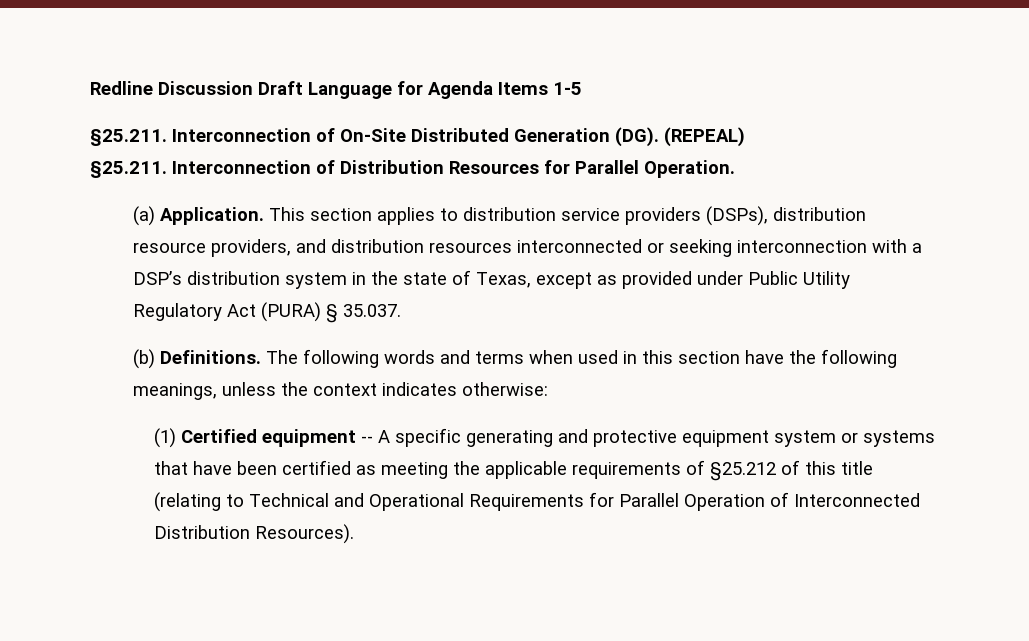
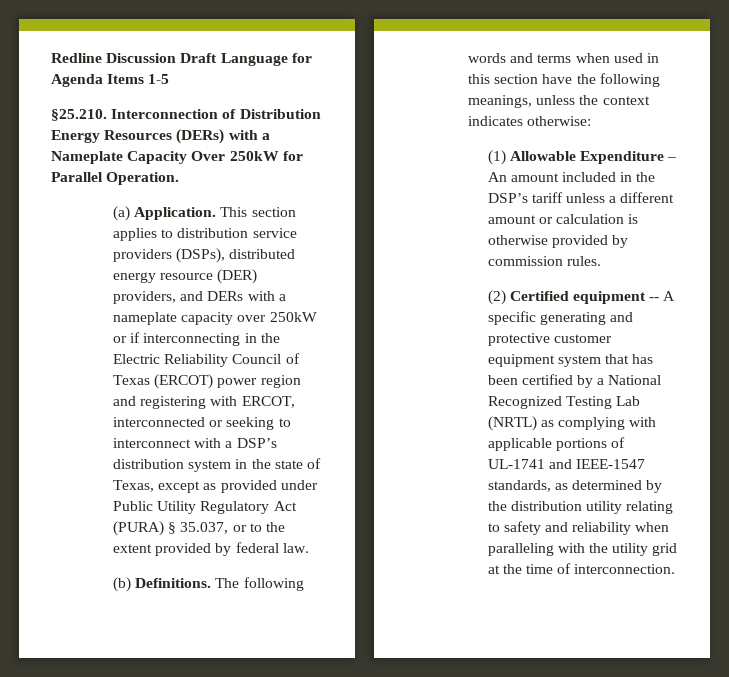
- §25.211. Interconnection of On-Site Distributed Generation (DG). (REPEAL)
- §25.211. Interconnection of Distribution Resources for Parallel Operation.
+ §25.210. Interconnection of Distribution Energy Resources (DERs) with a Nameplate Capacity Over 250kW for Parallel Operation.
- This section applies to distribution service providers (DSPs), distribution resource providers, and distribution resources interconnected or seeking interconnection with a DSP’s distribution system in the state of Texas, except as provided under Public Utility Regulatory Act (PURA) § 35.037.
+ This section applies to distribution service providers (DSPs), distributed energy resource (DER) providers, and DERs with a nameplate capacity over 250kW or if interconnecting in the Electric Reliability Council of Texas (ERCOT) power region and registering with ERCOT, interconnected or seeking to interconnect with a DSP’s distribution system in the state of Texas, except as provided under Public Utility Regulatory Act (PURA) § 35.037, or to the extent provided by federal law.
- (1) Certified equipment -- A specific generating and protective equipment system or systems that have been certified as meeting the applicable requirements of §25.212 of this title (relating to Technical and Operational Requirements for Parallel Operation of Interconnected Distribution Resources).
+ (1) Allowable Expenditure – An amount included in the DSP’s tariff unless a different amount or calculation is otherwise provided by commission rules.
+ (2) Certified equipment -- A specific generating and protective customer equipment system that has been certified by a National Recognized Testing Lab (NRTL) as complying with applicable portions of UL-1741 and IEEE-1547 standards, as determined by the distribution utility relating to safety and reliability when paralleling with the utility grid at the time of interconnection.

